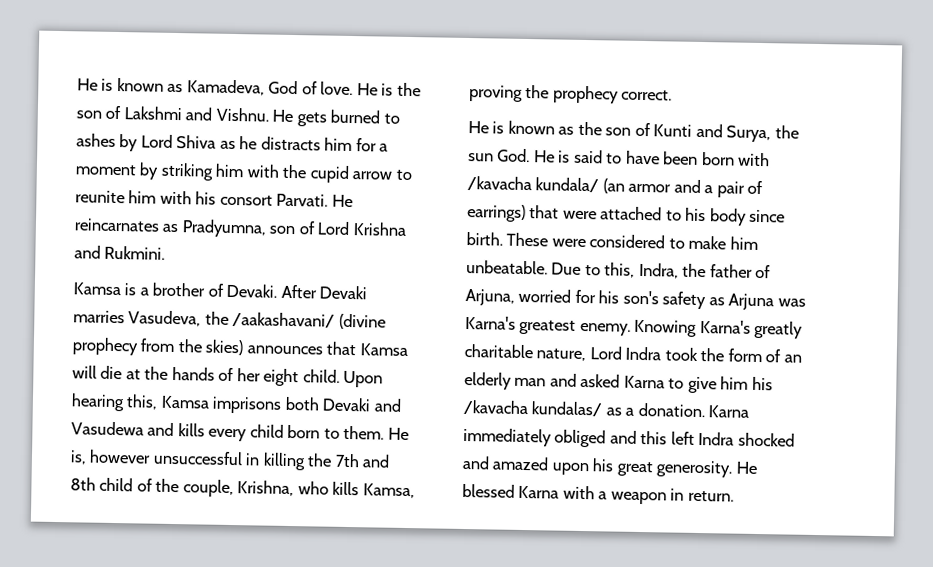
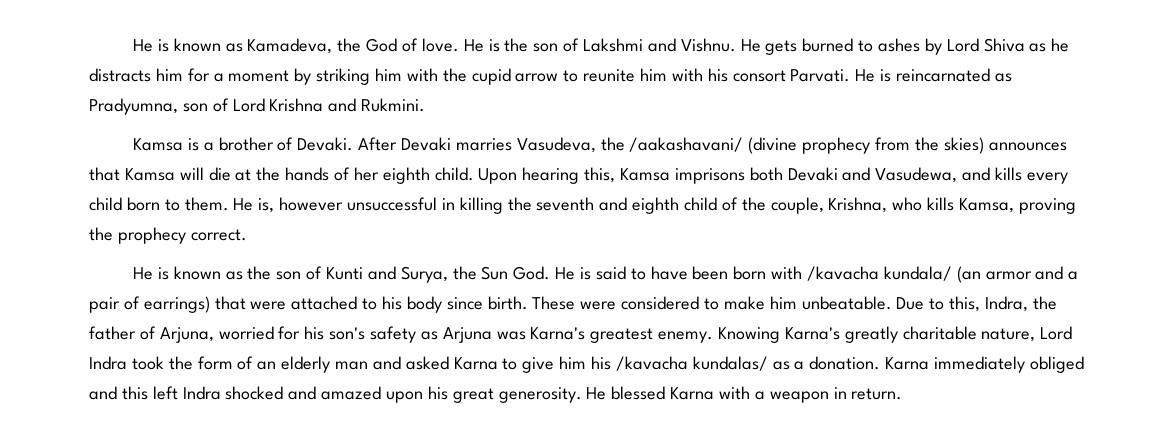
- He is known as Kamadeva, God of love.
+ He is known as Kamadeva, the God of love.
- He reincarnates as Pradyumna, son of Lord Krishna and Rukmini.
+ He is reincarnated as Pradyumna, son of Lord Krishna and Rukmini.
- After Devaki marries Vasudeva, the /aakashavani/ (divine prophecy from the skies) announces that Kamsa will die at the hands of her eight child.
+ After Devaki marries Vasudeva, the /aakashavani/ (divine prophecy from the skies) announces that Kamsa will die at the hands of her eighth child.
- Upon hearing this, Kamsa imprisons both Devaki and Vasudewa and kills every child born to them.
+ Upon hearing this, Kamsa imprisons both Devaki and Vasudewa, and kills every child born to them.
- He is, however unsuccessful in killing the 7th and 8th child of the couple, Krishna, who kills Kamsa, proving the prophecy correct.
+ He is, however unsuccessful in killing the seventh and eighth child of the couple, Krishna, who kills Kamsa, proving the prophecy correct.
- He is known as the son of Kunti and Surya, the sun God. He is said to have been born with /kavacha kundala/ (an armor and a pair of earrings) that were attached to his body since birth.
+ He is known as the son of Kunti and Surya, the Sun God. He is said to have been born with /kavacha kundala/ (an armor and a pair of earrings) that were attached to his body since birth.

